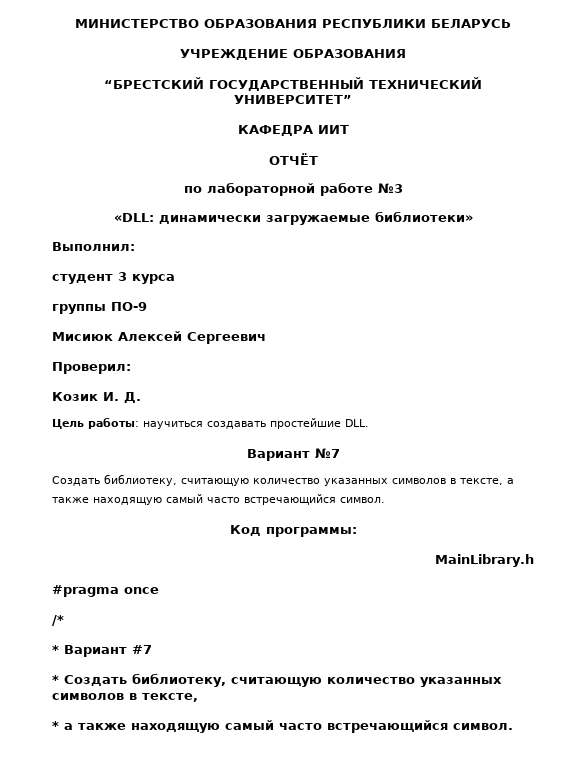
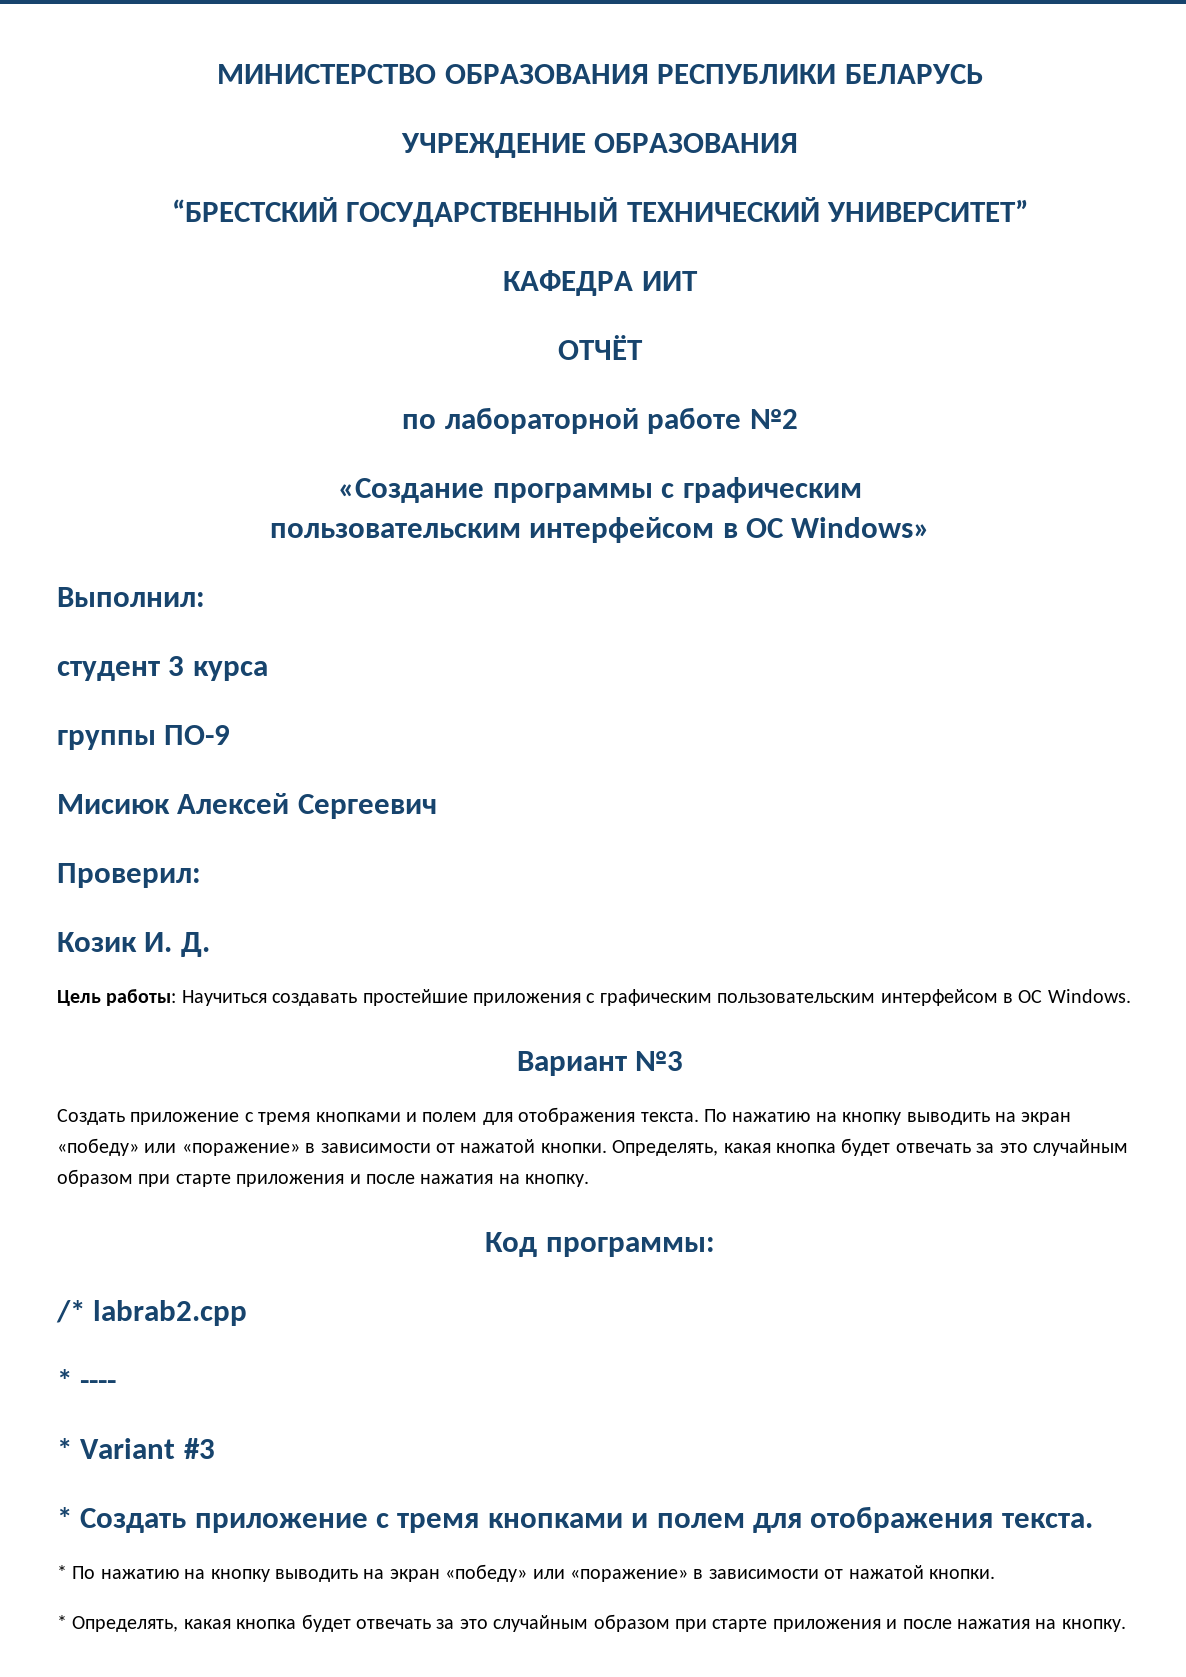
- по лабораторной работе №3
- «DLL: динамически загружаемые библиотеки»
+ по лабораторной работе №2
+ «Создание программы с графическим
+ пользовательским интерфейсом в ОС Windows»
- Цель работы: научиться создавать простейшие DLL.
- Вариант №7
- Создать библиотеку, считающую количество указанных символов в тексте, а также находящую самый часто встречающийся символ.
+ Цель работы: Научиться создавать простейшие приложения с графическим пользовательским интерфейсом в ОС Windows.
+ Вариант №3
+ Создать приложение с тремя кнопками и полем для отображения текста. По нажатию на кнопку выводить на экран «победу» или «поражение» в зависимости от нажатой кнопки. Определять, какая кнопка будет отвечать за это случайным образом при старте приложения и после нажатия на кнопку.
- MainLibrary.h
- #pragma once
- /*
- * Вариант #7
- * Создать библиотеку, считающую количество указанных символов в тексте,
- * а также находящую самый часто встречающийся символ.
+ /* labrab2.cpp
+ * ----
+ * Variant #3
+ * Создать приложение с тремя кнопками и полем для отображения текста.
+ * По нажатию на кнопку выводить на экран «победу» или «поражение» в зависимости от нажатой кнопки.
+ * Определять, какая кнопка будет отвечать за это случайным образом при старте приложения и после нажатия на кнопку.

